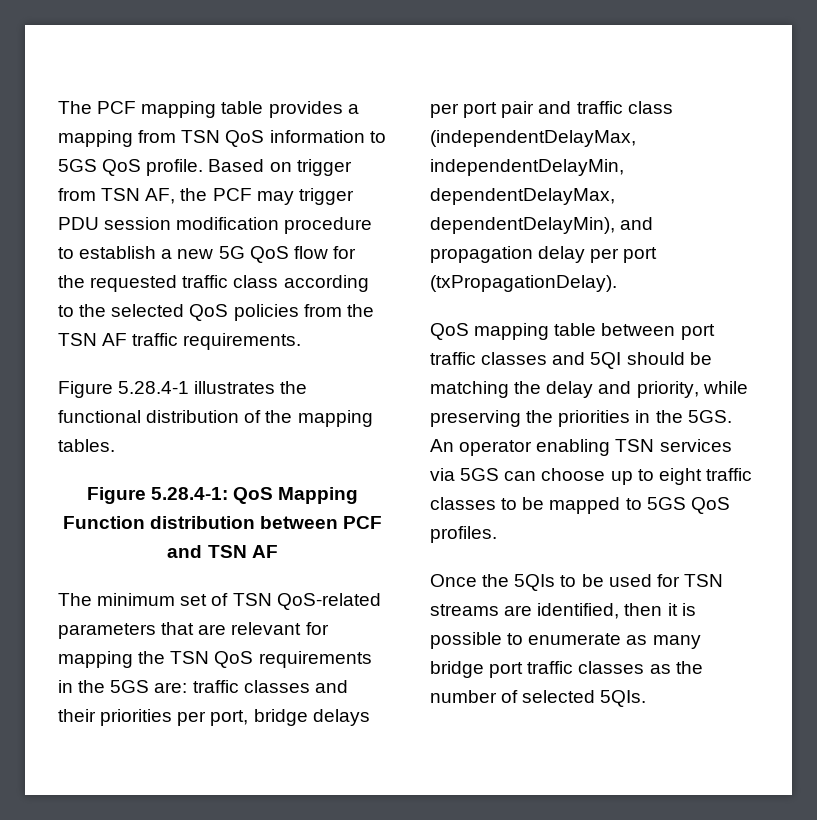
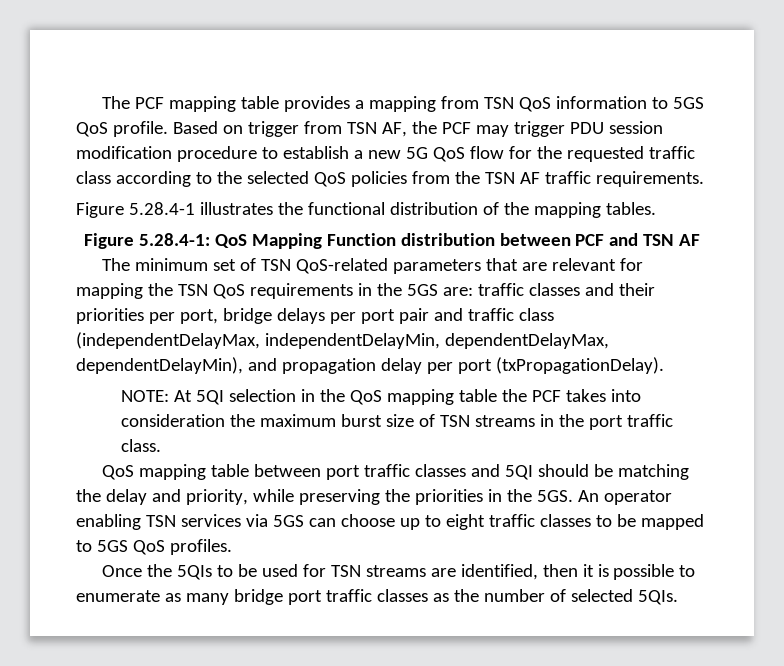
+ NOTE: At 5QI selection in the QoS mapping table the PCF takes into consideration the maximum burst size of TSN streams in the port traffic class.

